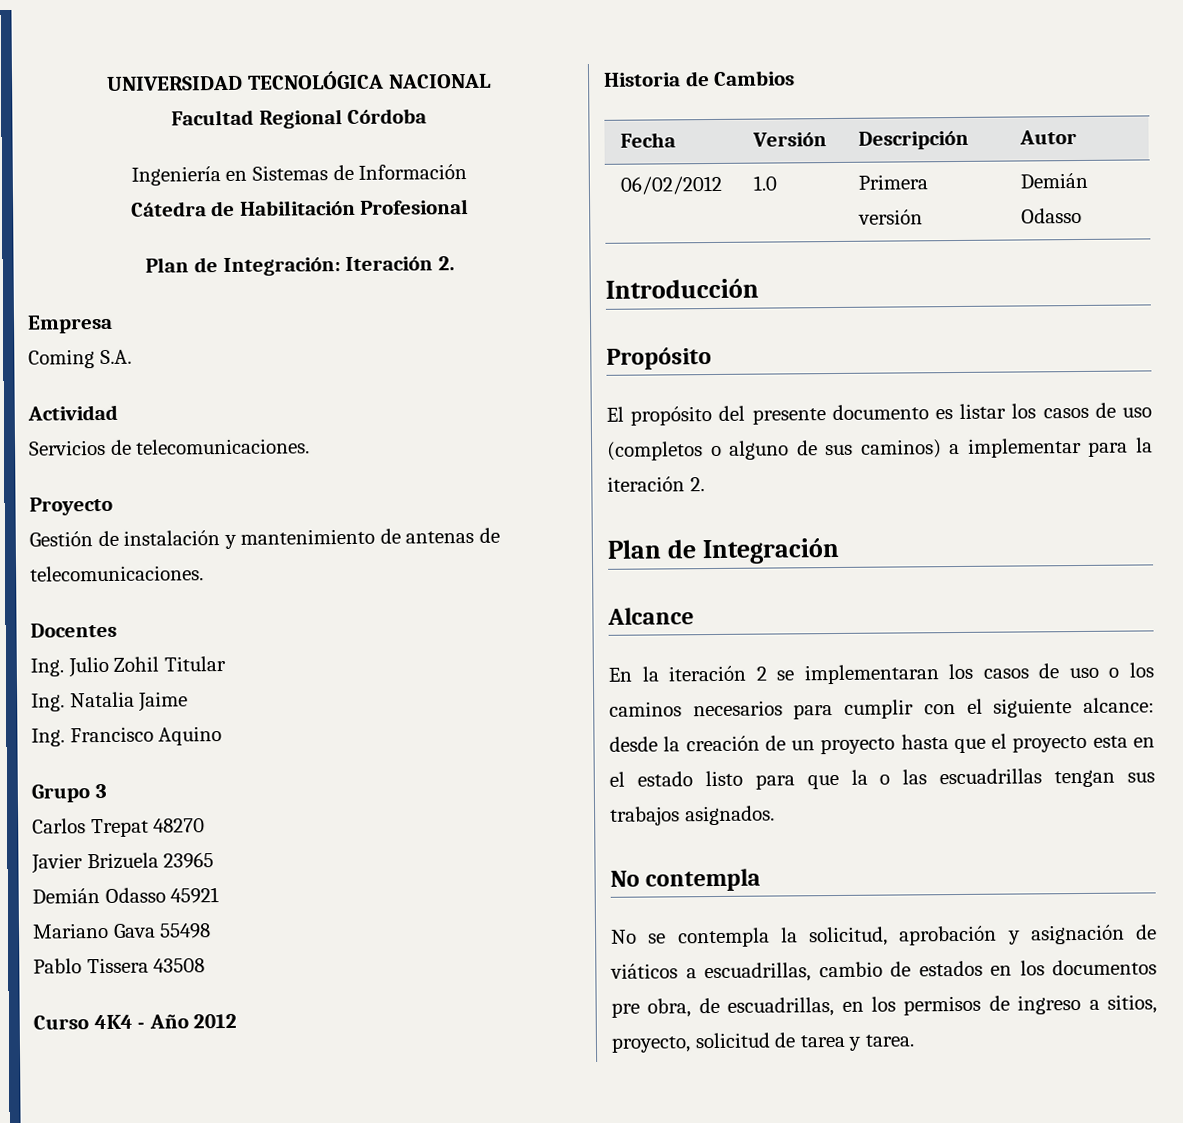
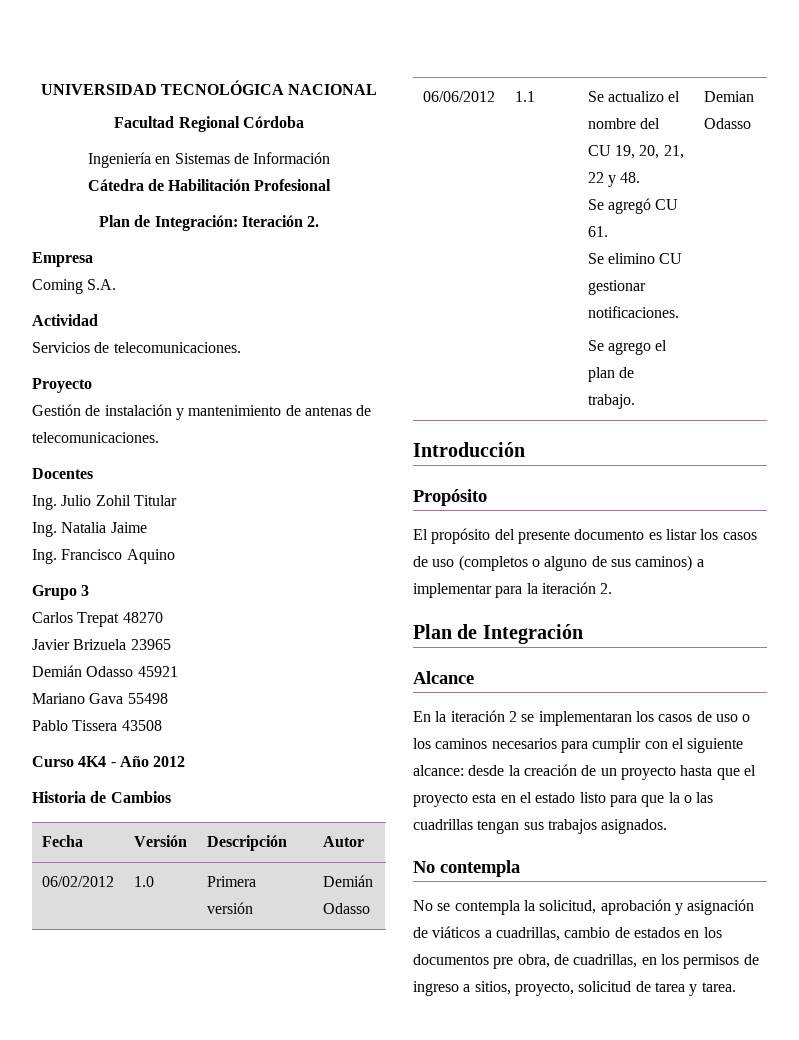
+ 06/06/2012 | 1.1 | Se actualizo el nombre del CU 19, 20, 21, 22 y 48.
+ Se agregó CU 61.
+ Se elimino CU gestionar notificaciones.
+ Se agrego el plan de trabajo. | Demian Odasso
- En la iteración 2 se implementaran los casos de uso o los caminos necesarios para cumplir con el siguiente alcance: desde la creación de un proyecto hasta que el proyecto esta en el estado listo para que la o las escuadrillas tengan sus trabajos asignados.
+ En la iteración 2 se implementaran los casos de uso o los caminos necesarios para cumplir con el siguiente alcance: desde la creación de un proyecto hasta que el proyecto esta en el estado listo para que la o las cuadrillas tengan sus trabajos asignados.
- No se contempla la solicitud, aprobación y asignación de viáticos a escuadrillas, cambio de estados en los documentos pre obra, de escuadrillas, en los permisos de ingreso a sitios, proyecto, solicitud de tarea y tarea.
+ No se contempla la solicitud, aprobación y asignación de viáticos a cuadrillas, cambio de estados en los documentos pre obra, de cuadrillas, en los permisos de ingreso a sitios, proyecto, solicitud de tarea y tarea.

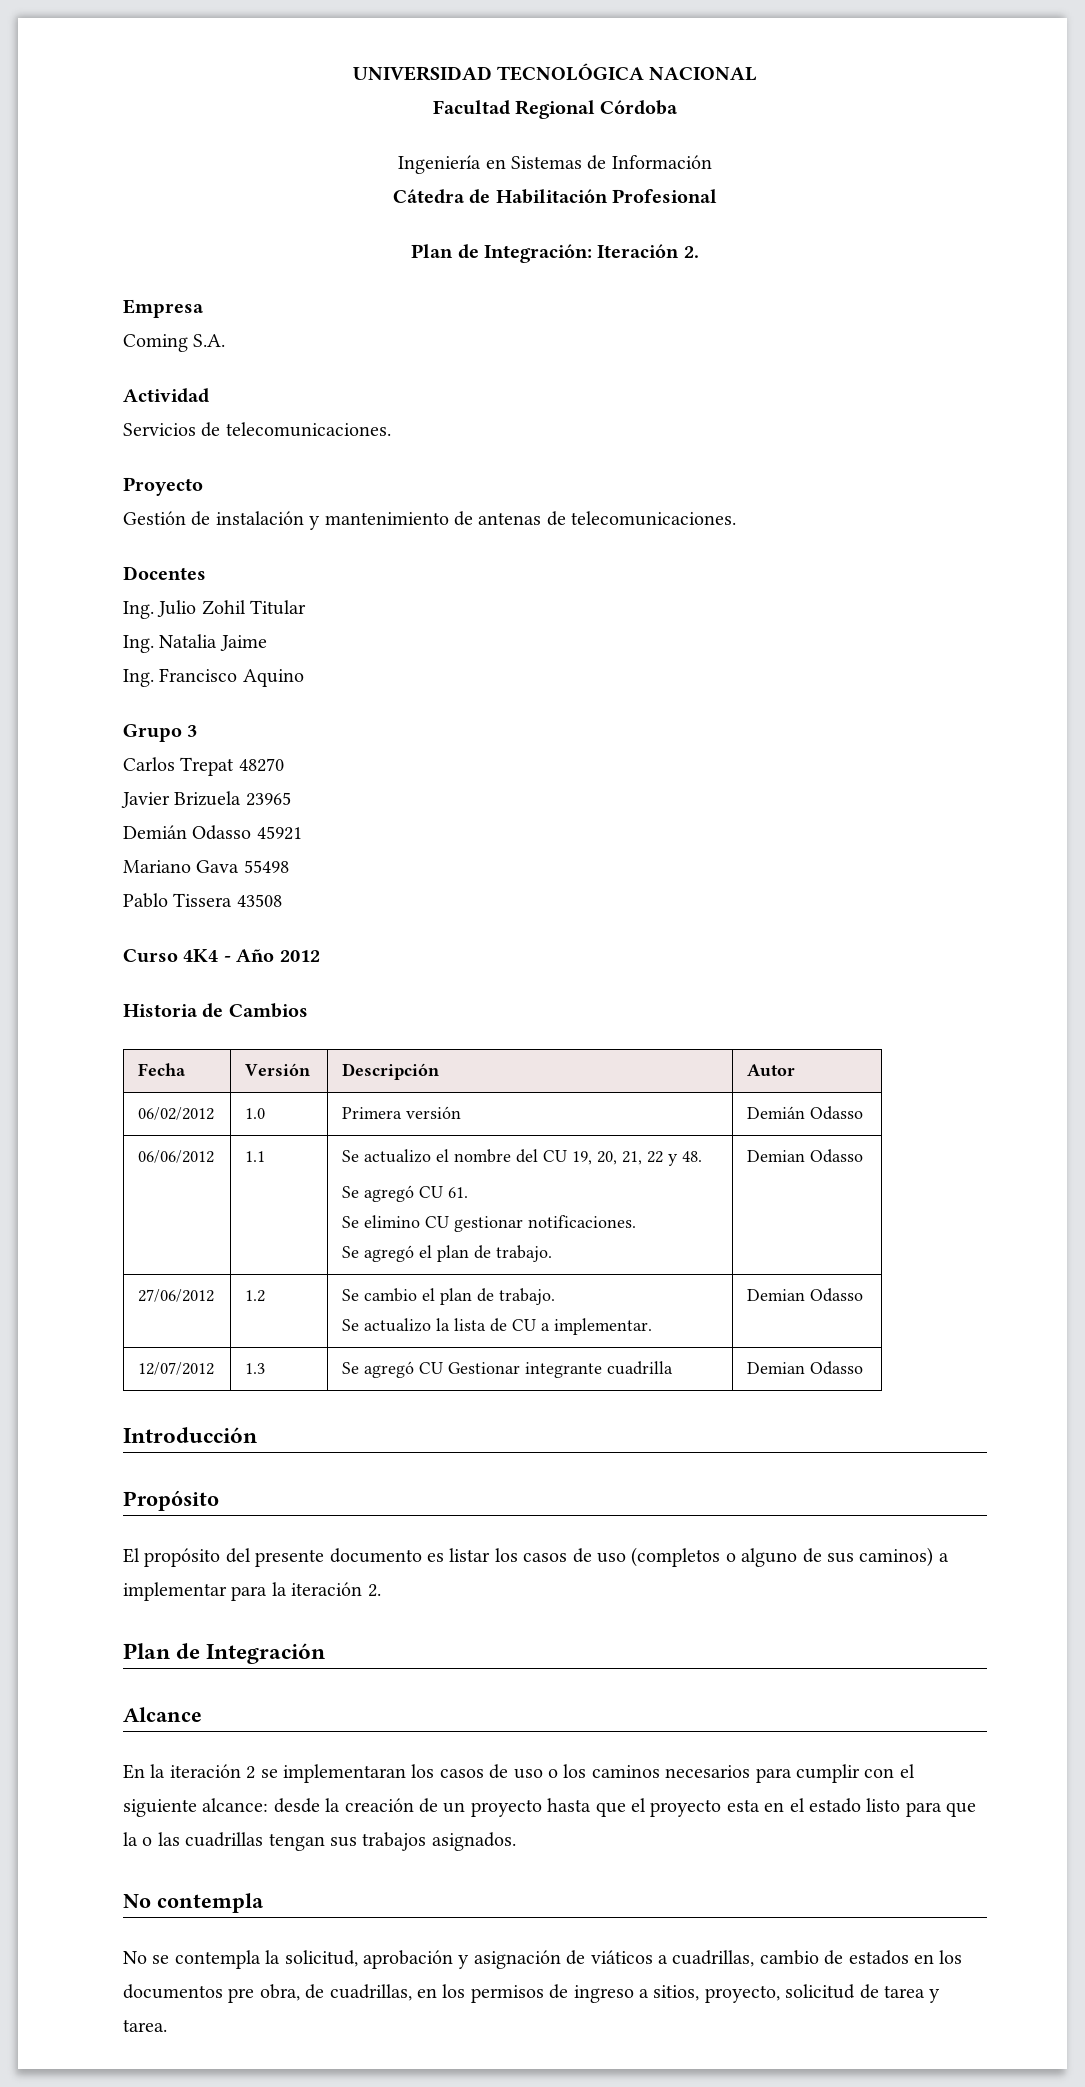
  06/06/2012 | 1.1 | Se actualizo el nombre del CU 19, 20, 21, 22 y 48.
  Se agregó CU 61.
  Se elimino CU gestionar notificaciones.
- Se agrego el plan de trabajo. | Demian Odasso
+ Se agregó el plan de trabajo. | Demian Odasso
+ 27/06/2012 | 1.2 | Se cambio el plan de trabajo.
+ Se actualizo la lista de CU a implementar. | Demian Odasso
+ 12/07/2012 | 1.3 | Se agregó CU Gestionar integrante cuadrilla | Demian Odasso

